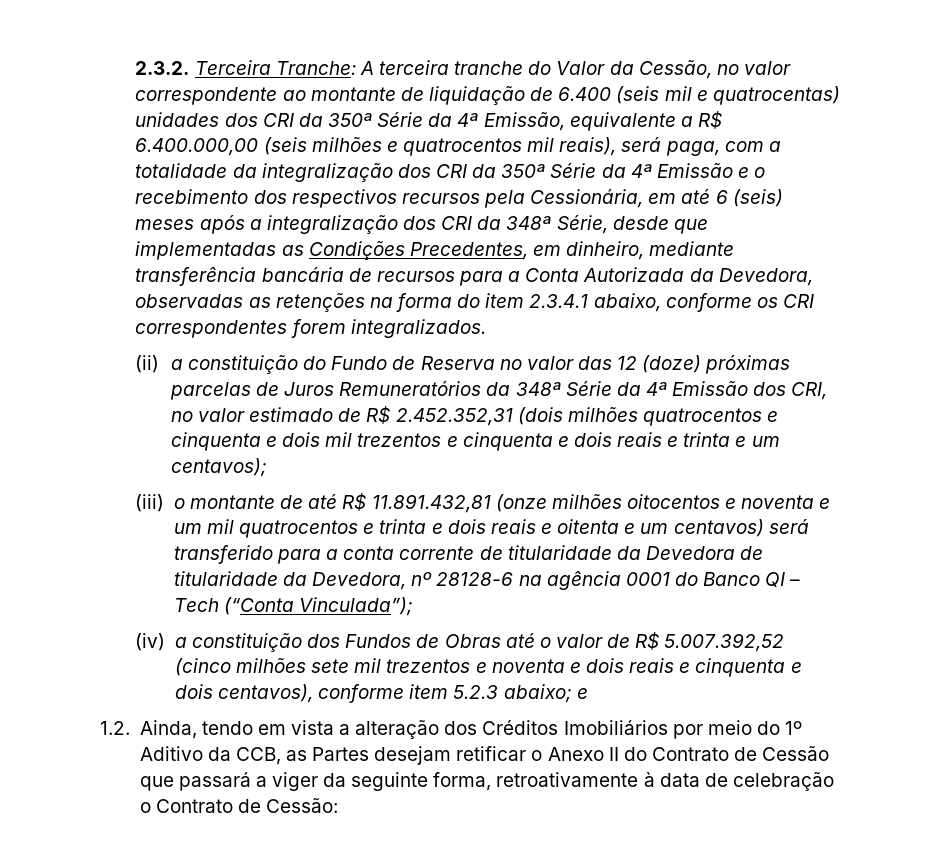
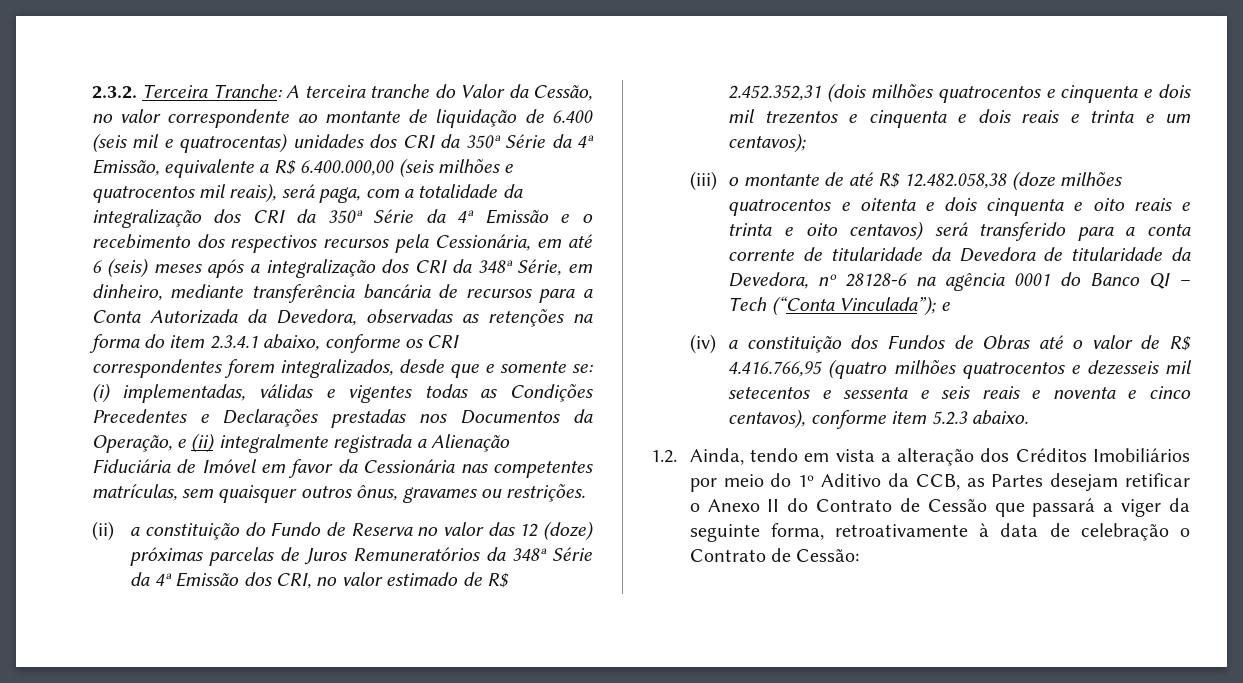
- A terceira tranche do Valor da Cessão, no valor correspondente ao montante de liquidação de 6.400 (seis mil e quatrocentas) unidades dos CRI da 350ª Série da 4ª Emissão, equivalente a R$ 6.400.000,00 (seis milhões e quatrocentos mil reais), será paga, com a totalidade da integralização dos CRI da 350ª Série da 4ª Emissão e o recebimento dos respectivos recursos pela Cessionária, em até 6 (seis) meses após a integralização dos CRI da 348ª Série, desde que implementadas as Condições Precedentes, em dinheiro, mediante transferência bancária de recursos para a Conta Autorizada da Devedora, observadas as retenções na forma do item 2.3.4.1 abaixo, conforme os CRI correspondentes forem integralizados.
+ A terceira tranche do Valor da Cessão, no valor correspondente ao montante de liquidação de 6.400 (seis mil e quatrocentas) unidades dos CRI da 350ª Série da 4ª Emissão, equivalente a R$ 6.400.000,00 (seis milhões e quatrocentos mil reais), será paga, com a totalidade da integralização dos CRI da 350ª Série da 4ª Emissão e o recebimento dos respectivos recursos pela Cessionária, em até 6 (seis) meses após a integralização dos CRI da 348ª Série, em dinheiro, mediante transferência bancária de recursos para a Conta Autorizada da Devedora, observadas as retenções na forma do item 2.3.4.1 abaixo, conforme os CRI correspondentes forem integralizados, desde que e somente se: (i) implementadas, válidas e vigentes todas as Condições Precedentes e Declarações prestadas nos Documentos da Operação, e (ii) integralmente registrada a Alienação Fiduciária de Imóvel em favor da Cessionária nas competentes matrículas, sem quaisquer outros ônus, gravames ou restrições.
- (iii) o montante de até R$ 11.891.432,81 (onze milhões oitocentos e noventa e um mil quatrocentos e trinta e dois reais e oitenta e um centavos) será transferido para a conta corrente de titularidade da Devedora de titularidade da Devedora, nº 28128-6 na agência 0001 do Banco QI – Tech (“Conta Vinculada”);
+ (iii) o montante de até R$ 12.482.058,38 (doze milhões quatrocentos e oitenta e dois cinquenta e oito reais e trinta e oito centavos) será transferido para a conta corrente de titularidade da Devedora de titularidade da Devedora, nº 28128-6 na agência 0001 do Banco QI – Tech (“Conta Vinculada”); e
- (iv) a constituição dos Fundos de Obras até o valor de R$ 5.007.392,52 (cinco milhões sete mil trezentos e noventa e dois reais e cinquenta e dois centavos), conforme item 5.2.3 abaixo; e
+ (iv) a constituição dos Fundos de Obras até o valor de R$ 4.416.766,95 (quatro milhões quatrocentos e dezesseis mil setecentos e sessenta e seis reais e noventa e cinco centavos), conforme item 5.2.3 abaixo.

